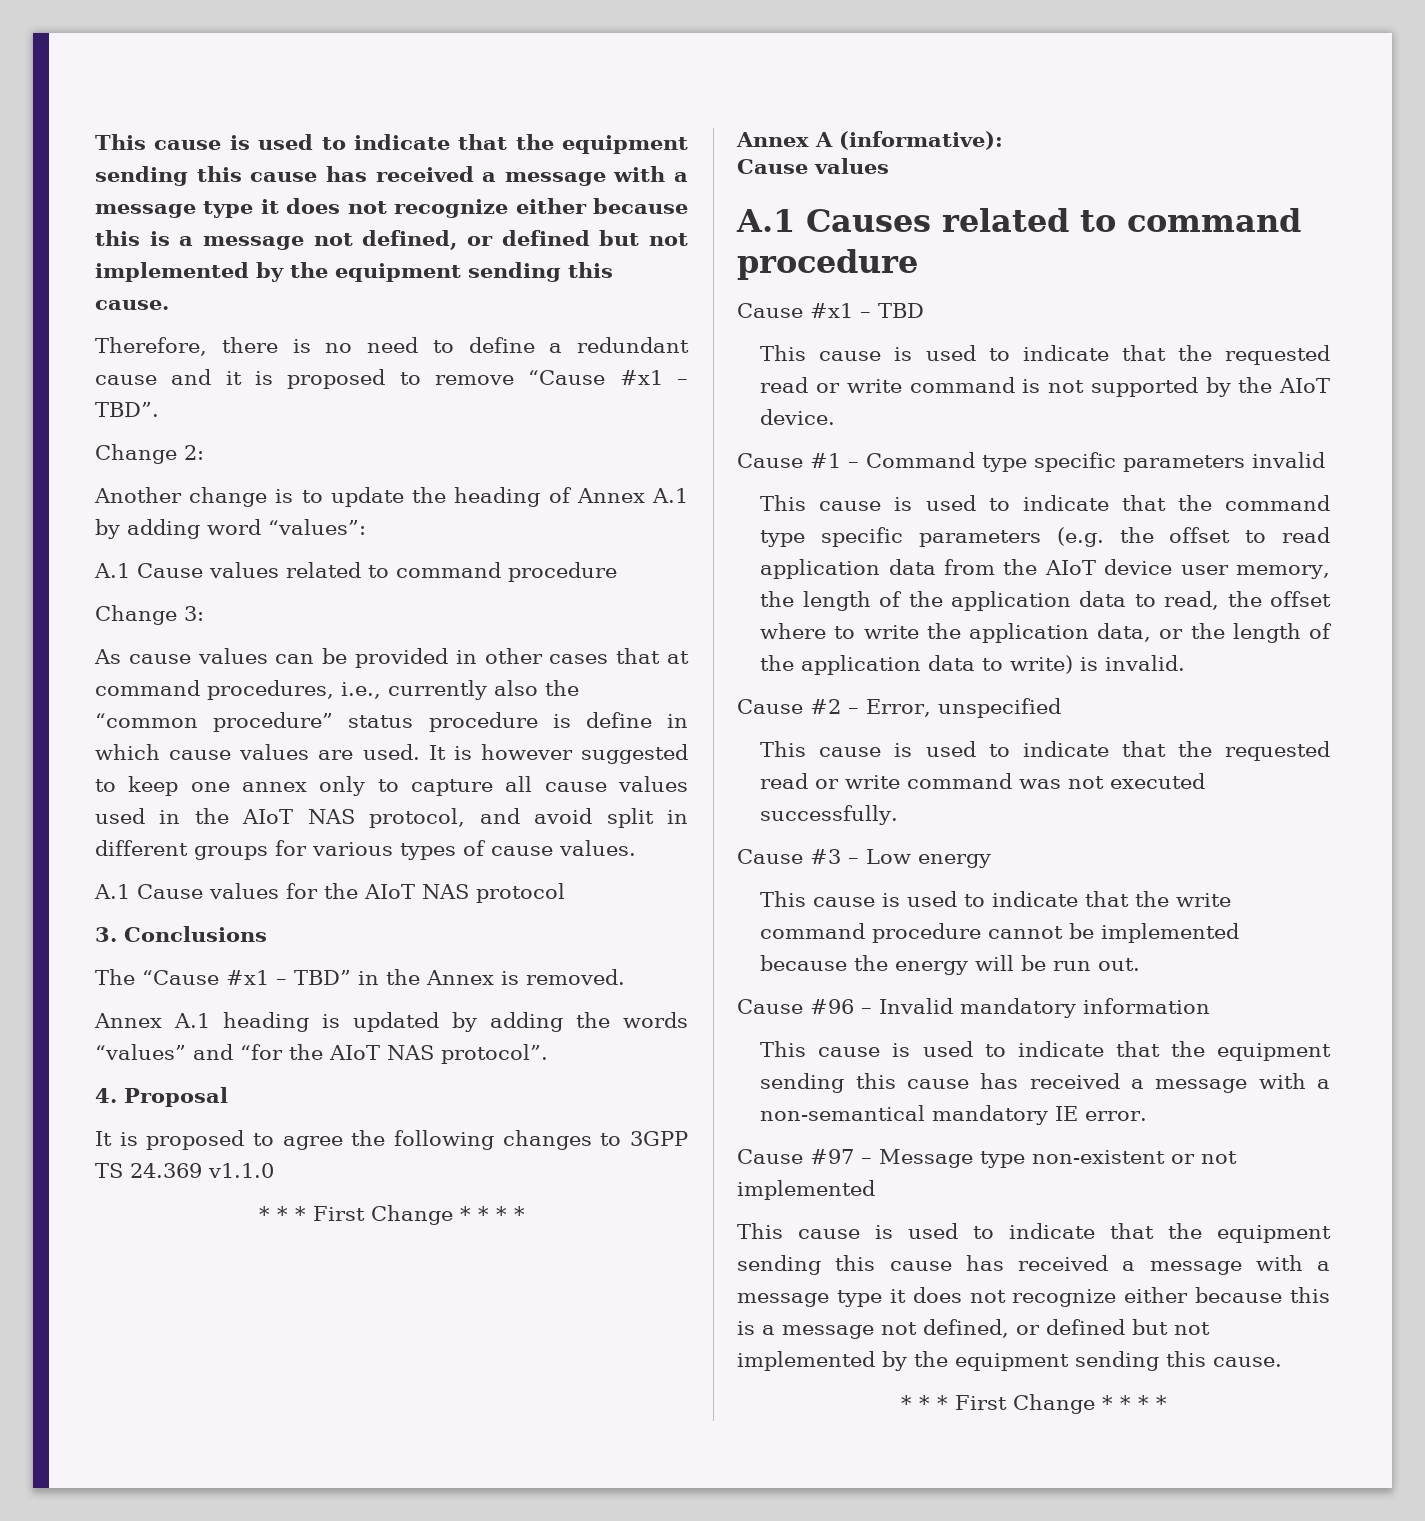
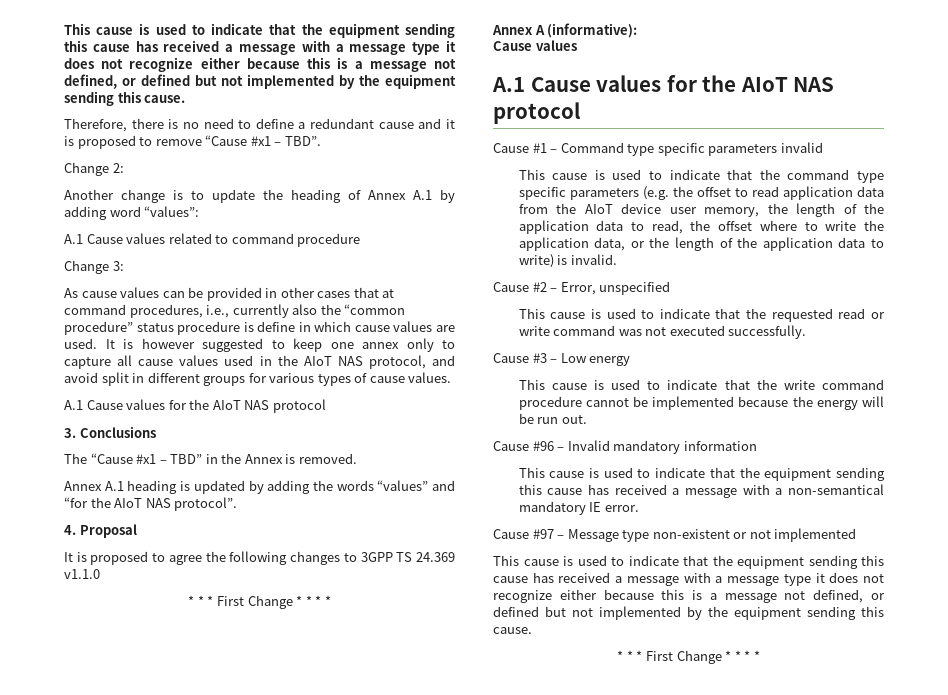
  Annex A (informative):
  Cause values
- A.1 Causes related to command procedure
- Cause #x1 – TBD
- This cause is used to indicate that the requested read or write command is not supported by the AIoT device.
+ A.1 Cause values for the AIoT NAS protocol

